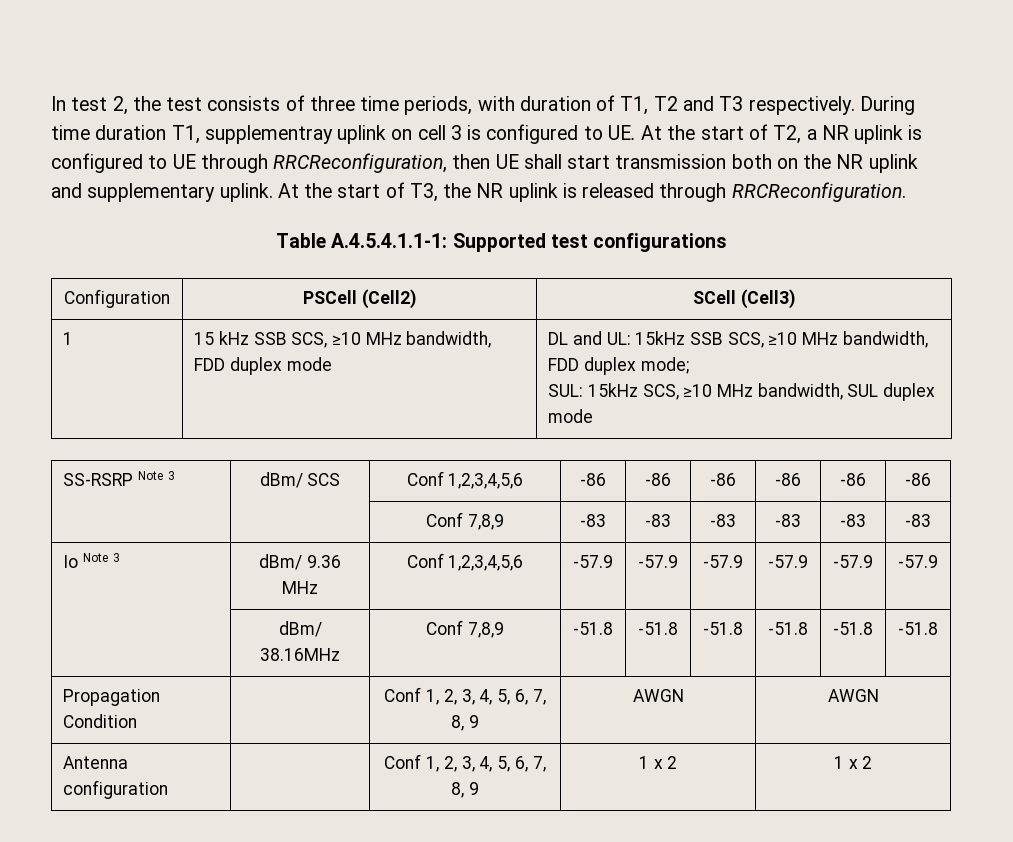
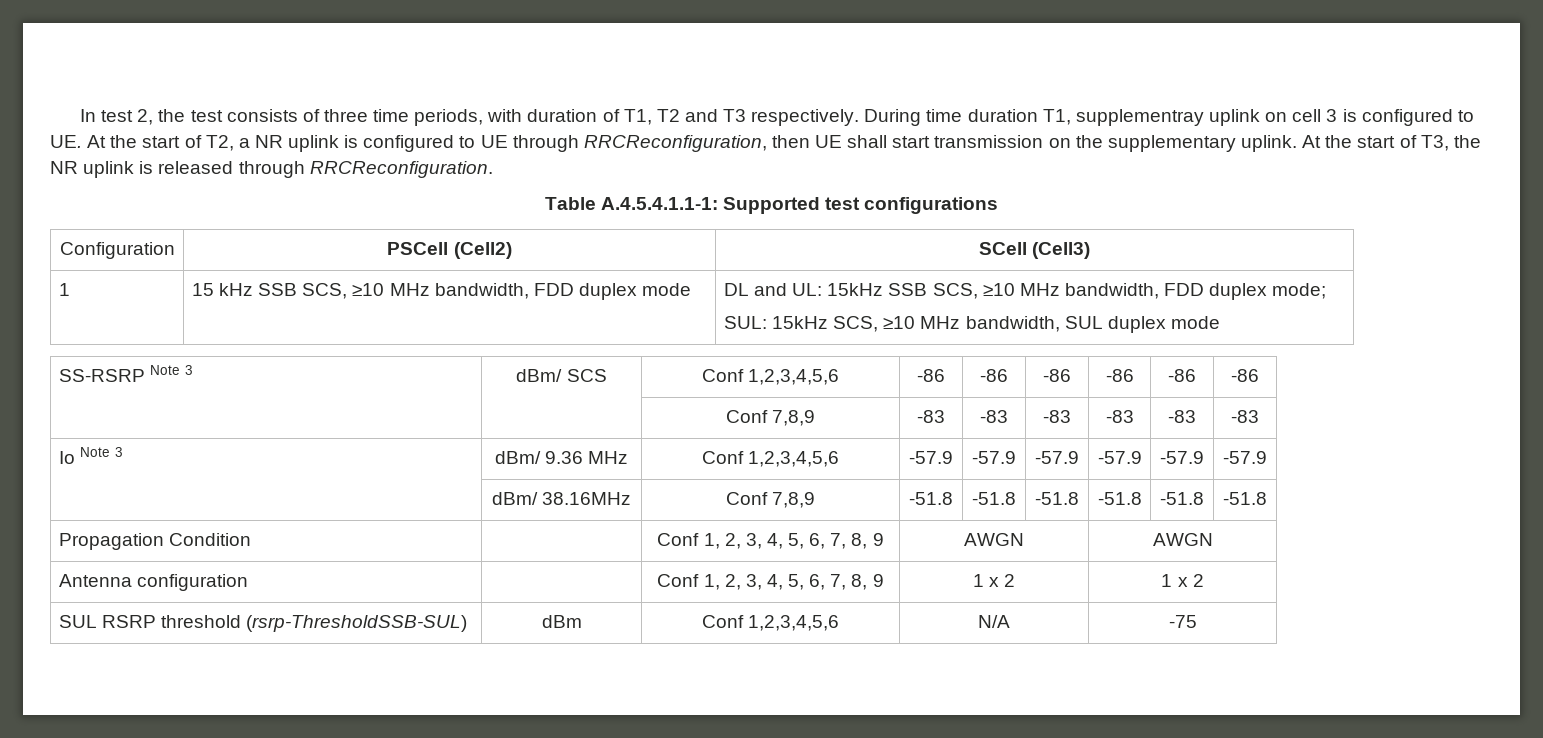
- During time duration T1, supplementray uplink on cell 3 is configured to UE. At the start of T2, a NR uplink is configured to UE through RRCReconfiguration, then UE shall start transmission both on the NR uplink and supplementary uplink.
+ During time duration T1, supplementray uplink on cell 3 is configured to UE. At the start of T2, a NR uplink is configured to UE through RRCReconfiguration, then UE shall start transmission on the supplementary uplink.
+ SUL RSRP threshold (rsrp-ThresholdSSB-SUL) | dBm | Conf 1,2,3,4,5,6 | N/A | -75

